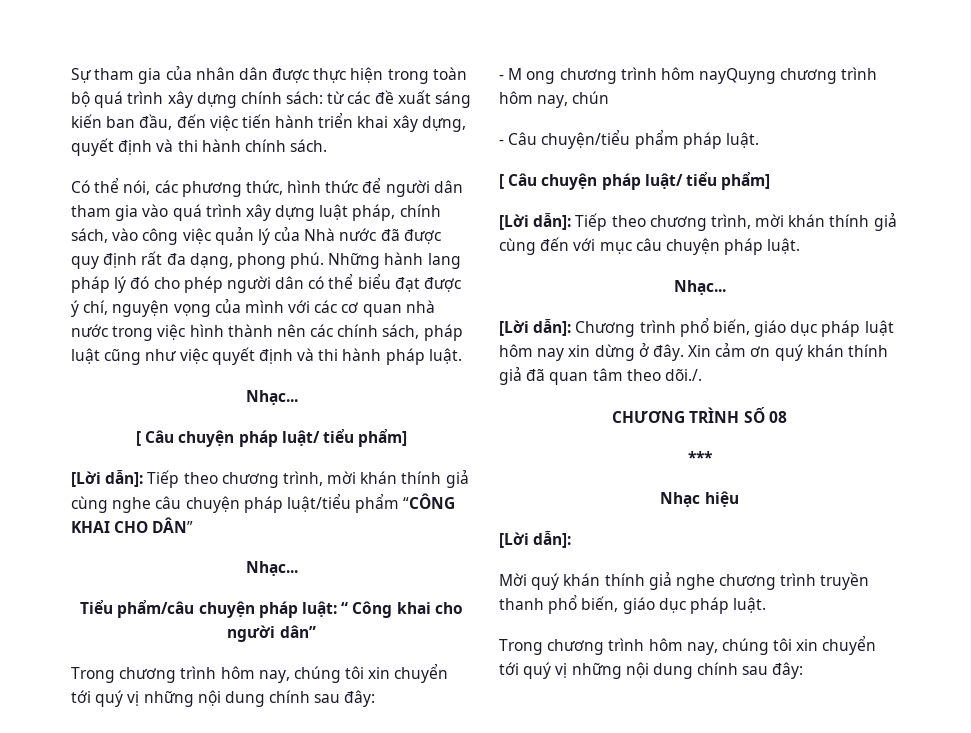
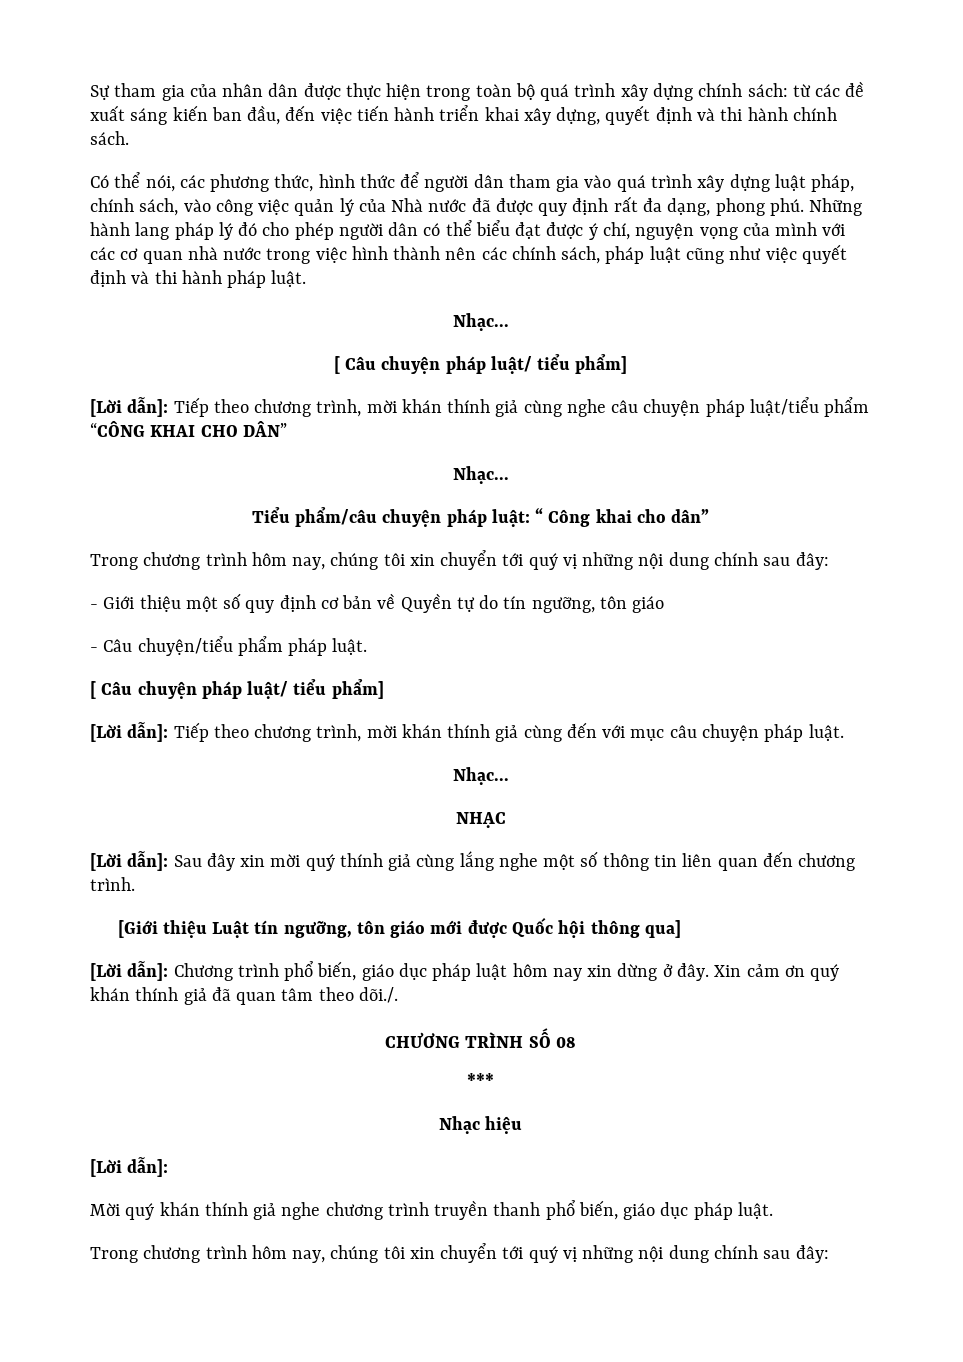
- Tiểu phẩm/câu chuyện pháp luật: “ Công khai cho người dân”
+ Tiểu phẩm/câu chuyện pháp luật: “ Công khai cho dân”
- - M ong chương trình hôm nayQuyng chương trình hôm nay, chún
+ - Giới thiệu một số quy định cơ bản về Quyền tự do tín ngưỡng, tôn giáo
+ NHẠC
+ [Lời dẫn]: Sau đây xin mời quý thính giả cùng lắng nghe một số thông tin liên quan đến chương trình.
+ [Giới thiệu Luật tín ngưỡng, tôn giáo mới được Quốc hội thông qua]

